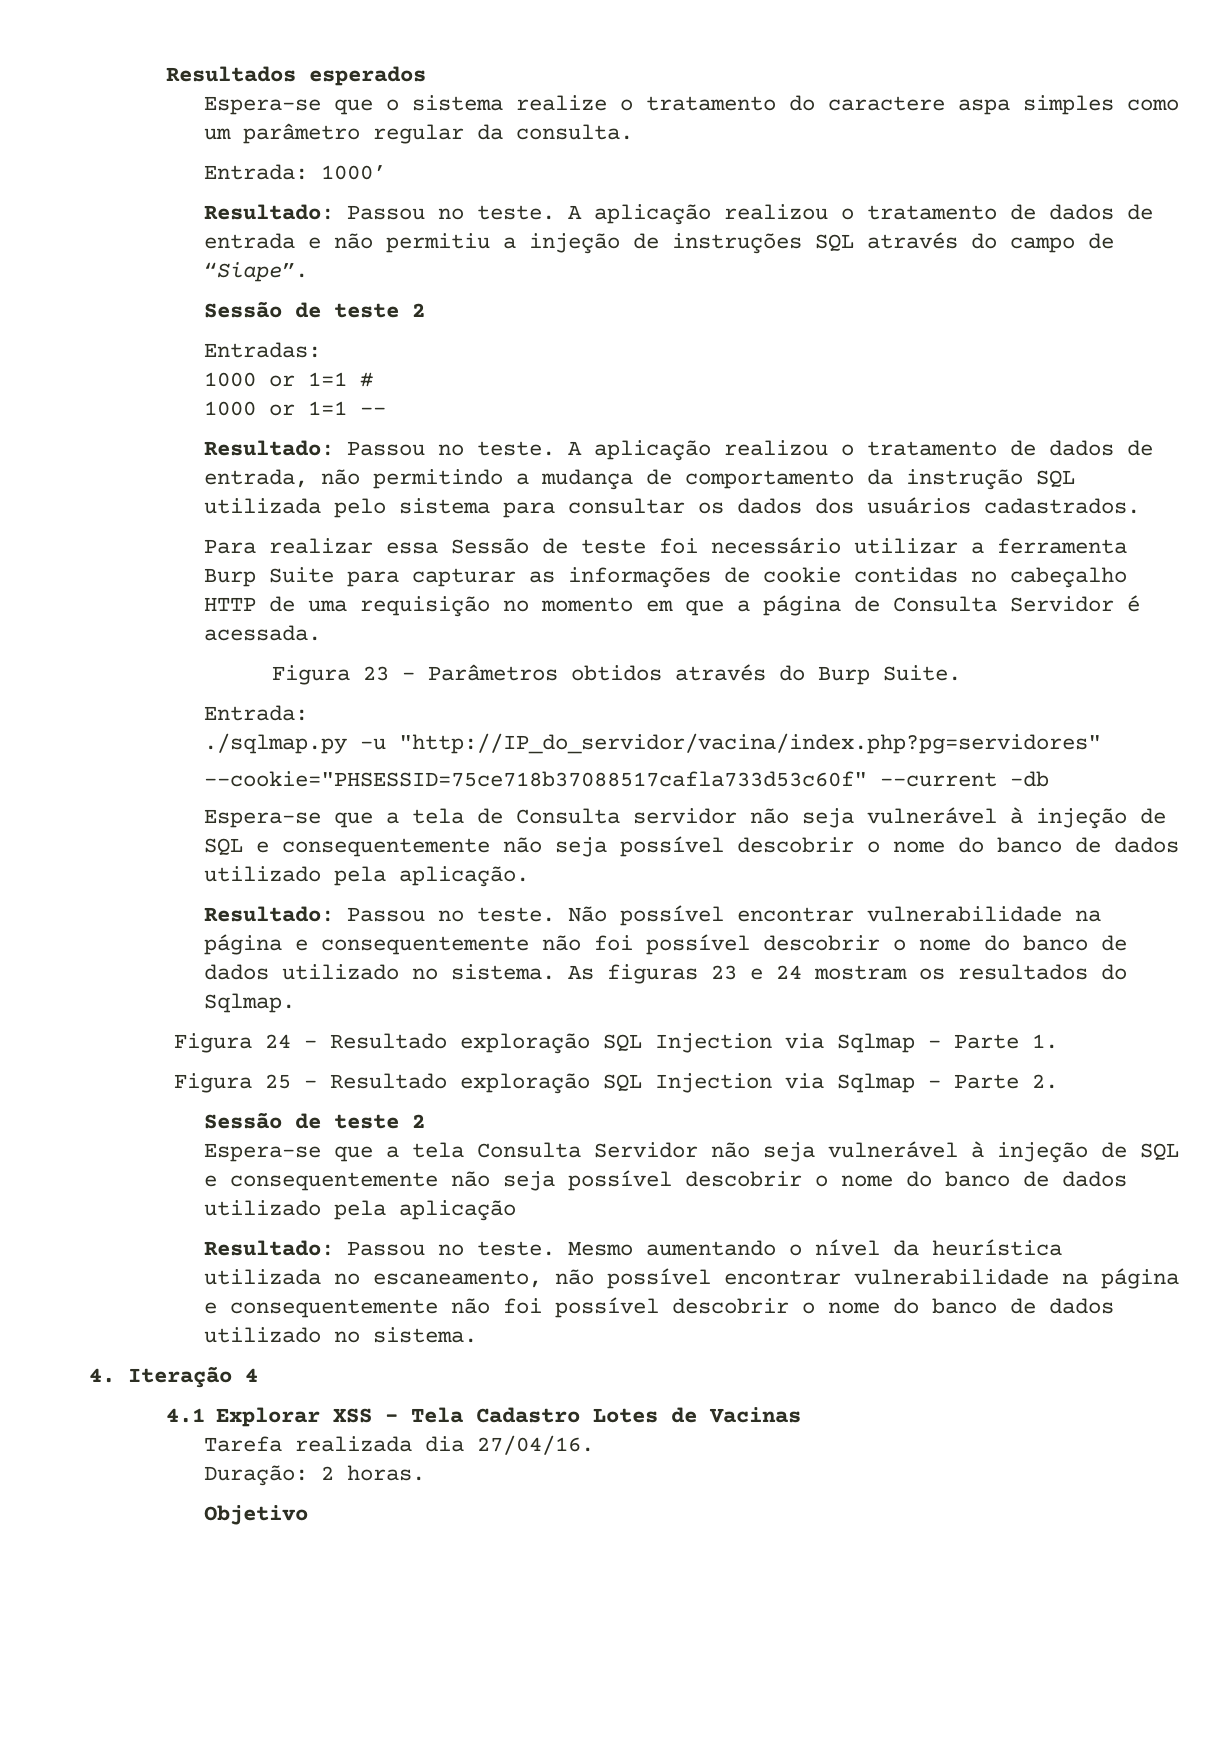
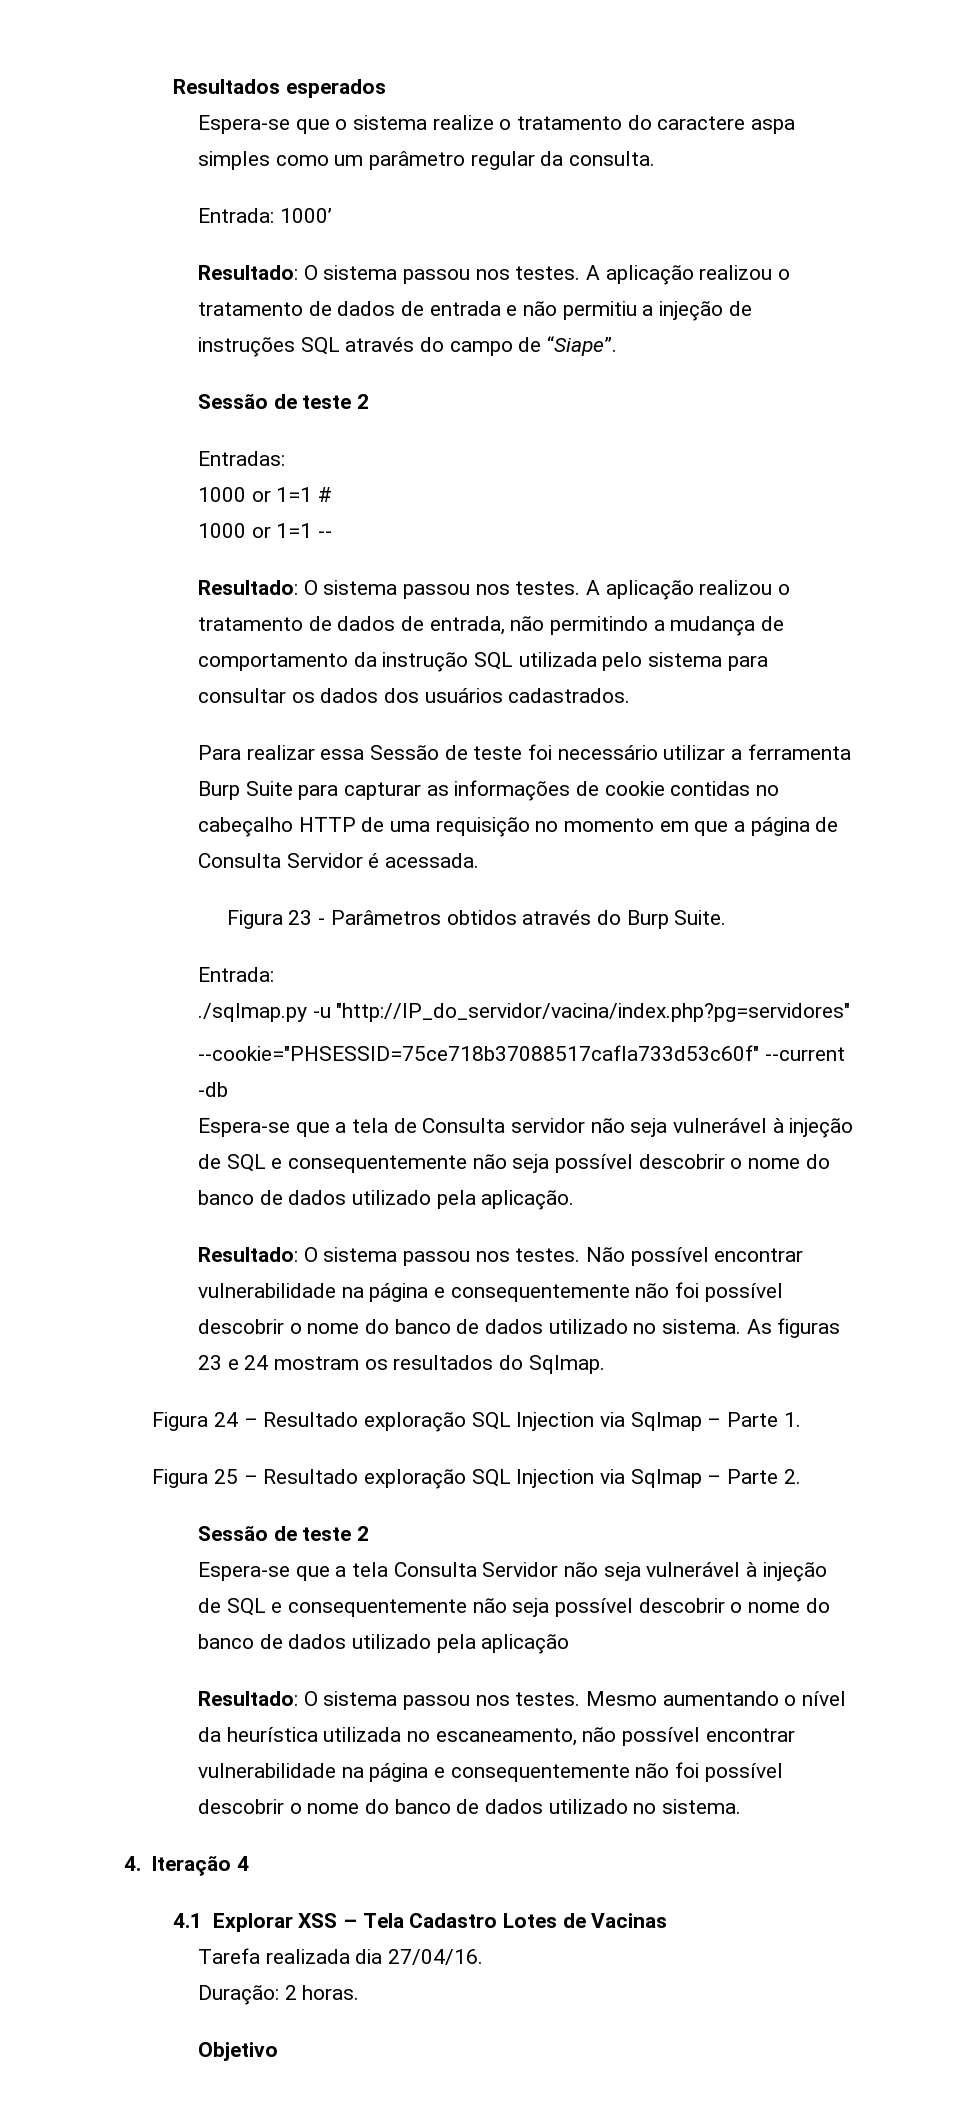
  Entrada: 1000’
- Resultado: Passou no teste.
+ Resultado: O sistema passou nos testes.
  1000 or 1=1 --
- Resultado: Passou no teste.
+ Resultado: O sistema passou nos testes.
  Espera-se que a tela de Consulta servidor não seja vulnerável à injeção de SQL e consequentemente não seja possível descobrir o nome do banco de dados utilizado pela aplicação.
- Resultado: Passou no teste.
+ Resultado: O sistema passou nos testes.
  Espera-se que a tela Consulta Servidor não seja vulnerável à injeção de SQL e consequentemente não seja possível descobrir o nome do banco de dados utilizado pela aplicação
- Resultado: Passou no teste.
+ Resultado: O sistema passou nos testes.

